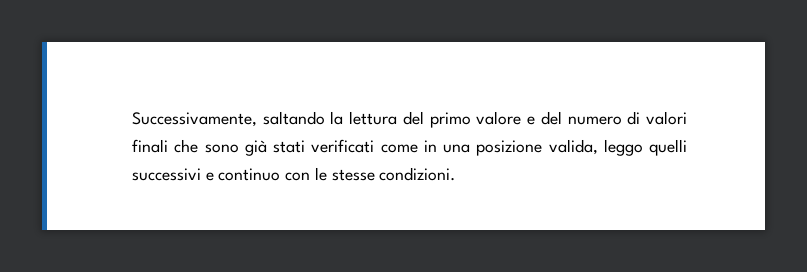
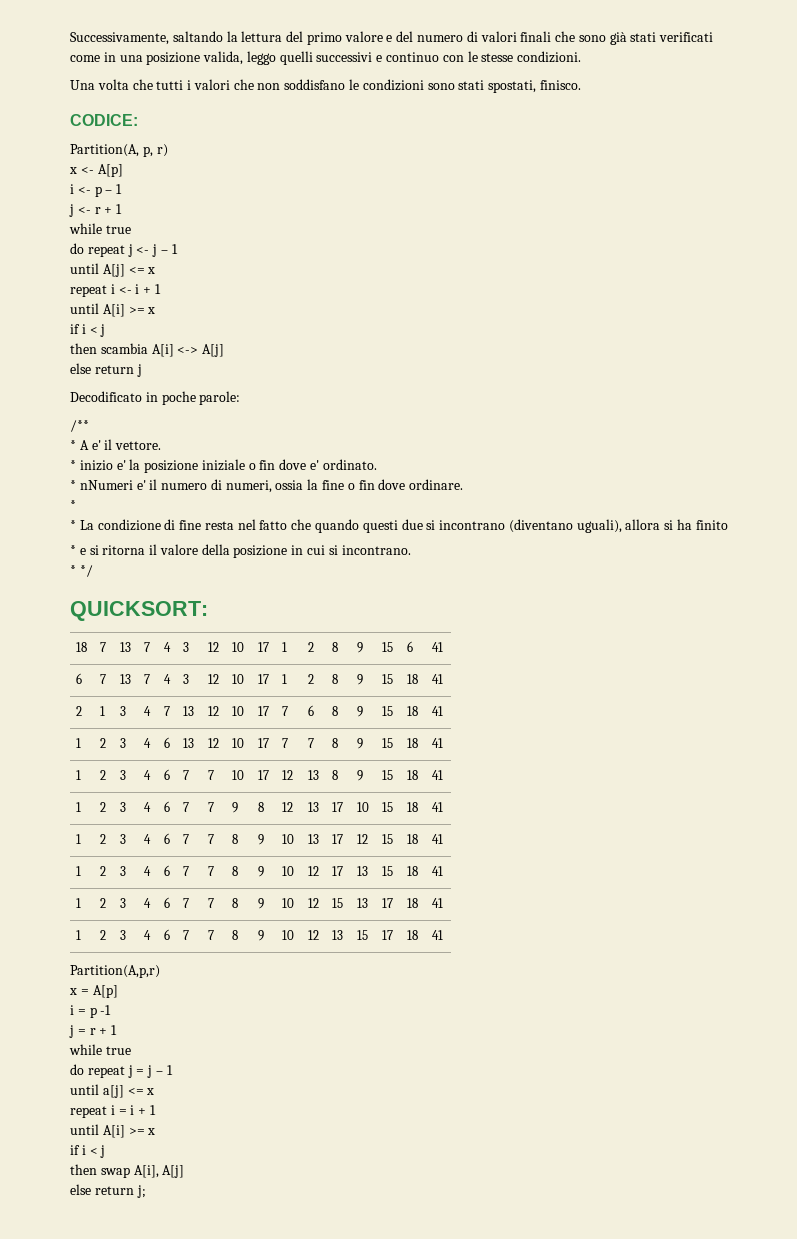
+ Una volta che tutti i valori che non soddisfano le condizioni sono stati spostati, finisco.
+ CODICE:
+ Partition(A, p, r)
+ x <- A[p]
+ i <- p – 1
+ j <- r + 1
+ while true
+ do repeat j <- j – 1
+ until A[j] <= x
+ repeat i <- i + 1
+ until A[i] >= x
+ if i < j
+ then scambia A[i] <-> A[j]
+ else return j
+ Decodificato in poche parole:
+ /**
+ * A e' il vettore.
+ * inizio e' la posizione iniziale o fin dove e' ordinato.
+ * nNumeri e' il numero di numeri, ossia la fine o fin dove ordinare.
+ *
+ * La condizione di fine resta nel fatto che quando questi due si incontrano (diventano uguali), allora si ha finito
+ * e si ritorna il valore della posizione in cui si incontrano.
+ * */
+ QUICKSORT:
+ 18 | 7 | 13 | 7 | 4 | 3 | 12 | 10 | 17 | 1 | 2 | 8 | 9 | 15 | 6 | 41
+ 6 | 7 | 13 | 7 | 4 | 3 | 12 | 10 | 17 | 1 | 2 | 8 | 9 | 15 | 18 | 41
+ 2 | 1 | 3 | 4 | 7 | 13 | 12 | 10 | 17 | 7 | 6 | 8 | 9 | 15 | 18 | 41
+ 1 | 2 | 3 | 4 | 6 | 13 | 12 | 10 | 17 | 7 | 7 | 8 | 9 | 15 | 18 | 41
+ 1 | 2 | 3 | 4 | 6 | 7 | 7 | 10 | 17 | 12 | 13 | 8 | 9 | 15 | 18 | 41
+ 1 | 2 | 3 | 4 | 6 | 7 | 7 | 9 | 8 | 12 | 13 | 17 | 10 | 15 | 18 | 41
+ 1 | 2 | 3 | 4 | 6 | 7 | 7 | 8 | 9 | 10 | 13 | 17 | 12 | 15 | 18 | 41
+ 1 | 2 | 3 | 4 | 6 | 7 | 7 | 8 | 9 | 10 | 12 | 17 | 13 | 15 | 18 | 41
+ 1 | 2 | 3 | 4 | 6 | 7 | 7 | 8 | 9 | 10 | 12 | 15 | 13 | 17 | 18 | 41
+ 1 | 2 | 3 | 4 | 6 | 7 | 7 | 8 | 9 | 10 | 12 | 13 | 15 | 17 | 18 | 41
+ Partition(A,p,r)
+ x = A[p]
+ i = p -1
+ j = r + 1
+ while true
+ do repeat j = j – 1
+ until a[j] <= x
+ repeat i = i + 1
+ until A[i] >= x
+ if i < j
+ then swap A[i], A[j]
+ else return j;

